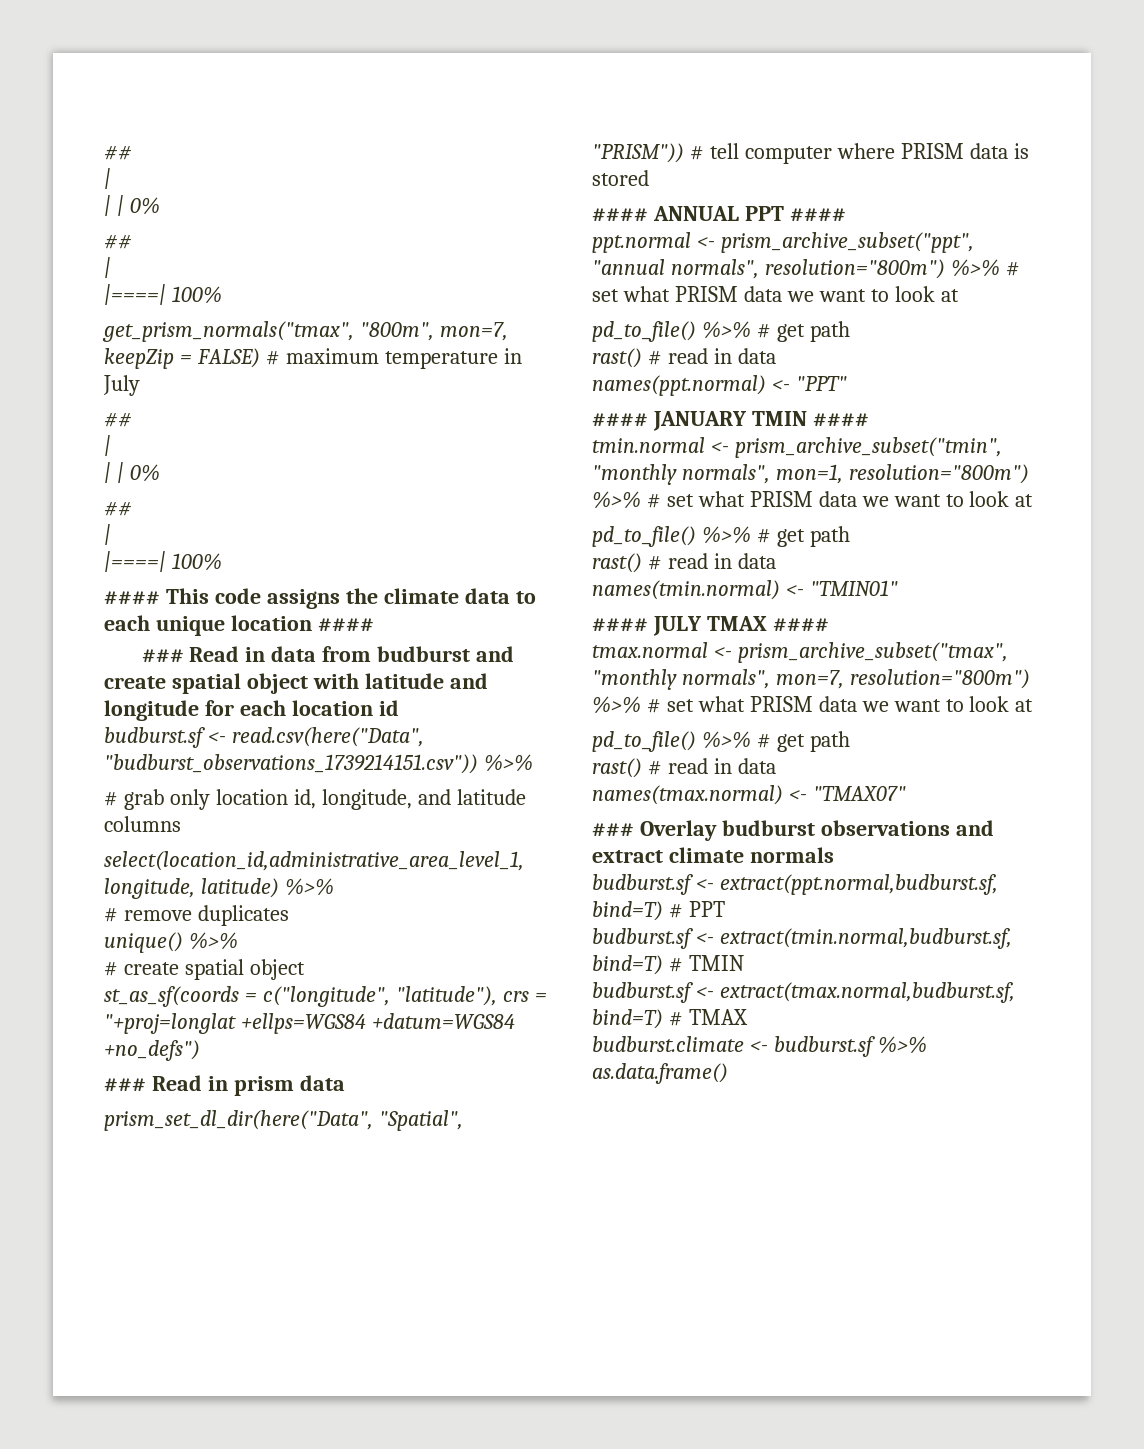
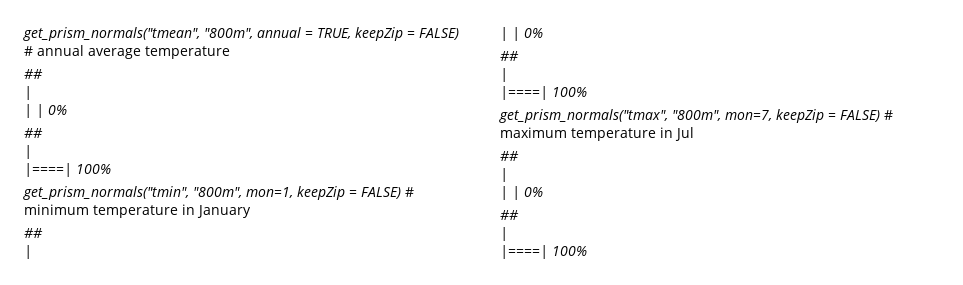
+ get_prism_normals("tmean", "800m", annual = TRUE, keepZip = FALSE) # annual average temperature
+ ##
+ |
+ | | 0%
+ ##
+ |
+ |====| 100%
+ get_prism_normals("tmin", "800m", mon=1, keepZip = FALSE) # minimum temperature in January
- get_prism_normals("tmax", "800m", mon=7, keepZip = FALSE) # maximum temperature in July
+ get_prism_normals("tmax", "800m", mon=7, keepZip = FALSE) # maximum temperature in Jul
  ##
  |
  | | 0%
  ##
  |
  |====| 100%
- #### This code assigns the climate data to each unique location ####
- ### Read in data from budburst and create spatial object with latitude and longitude for each location id
- budburst.sf <- read.csv(here("Data", "budburst_observations_1739214151.csv")) %>%
- # grab only location id, longitude, and latitude columns
- select(location_id,administrative_area_level_1, longitude, latitude) %>%
- # remove duplicates
- unique() %>%
- # create spatial object
- st_as_sf(coords = c("longitude", "latitude"), crs = "+proj=longlat +ellps=WGS84 +datum=WGS84 +no_defs")
- ### Read in prism data
- prism_set_dl_dir(here("Data", "Spatial", "PRISM")) # tell computer where PRISM data is stored
- #### ANNUAL PPT ####
- ppt.normal <- prism_archive_subset("ppt", "annual normals", resolution="800m") %>% # set what PRISM data we want to look at
- pd_to_file() %>% # get path
- rast() # read in data
- names(ppt.normal) <- "PPT"
- #### JANUARY TMIN ####
- tmin.normal <- prism_archive_subset("tmin", "monthly normals", mon=1, resolution="800m") %>% # set what PRISM data we want to look at
- pd_to_file() %>% # get path
- rast() # read in data
- names(tmin.normal) <- "TMIN01"
- #### JULY TMAX ####
- tmax.normal <- prism_archive_subset("tmax", "monthly normals", mon=7, resolution="800m") %>% # set what PRISM data we want to look at
- pd_to_file() %>% # get path
- rast() # read in data
- names(tmax.normal) <- "TMAX07"
- ### Overlay budburst observations and extract climate normals
- budburst.sf <- extract(ppt.normal,budburst.sf, bind=T) # PPT
- budburst.sf <- extract(tmin.normal,budburst.sf, bind=T) # TMIN
- budburst.sf <- extract(tmax.normal,budburst.sf, bind=T) # TMAX
- budburst.climate <- budburst.sf %>% as.data.frame()

